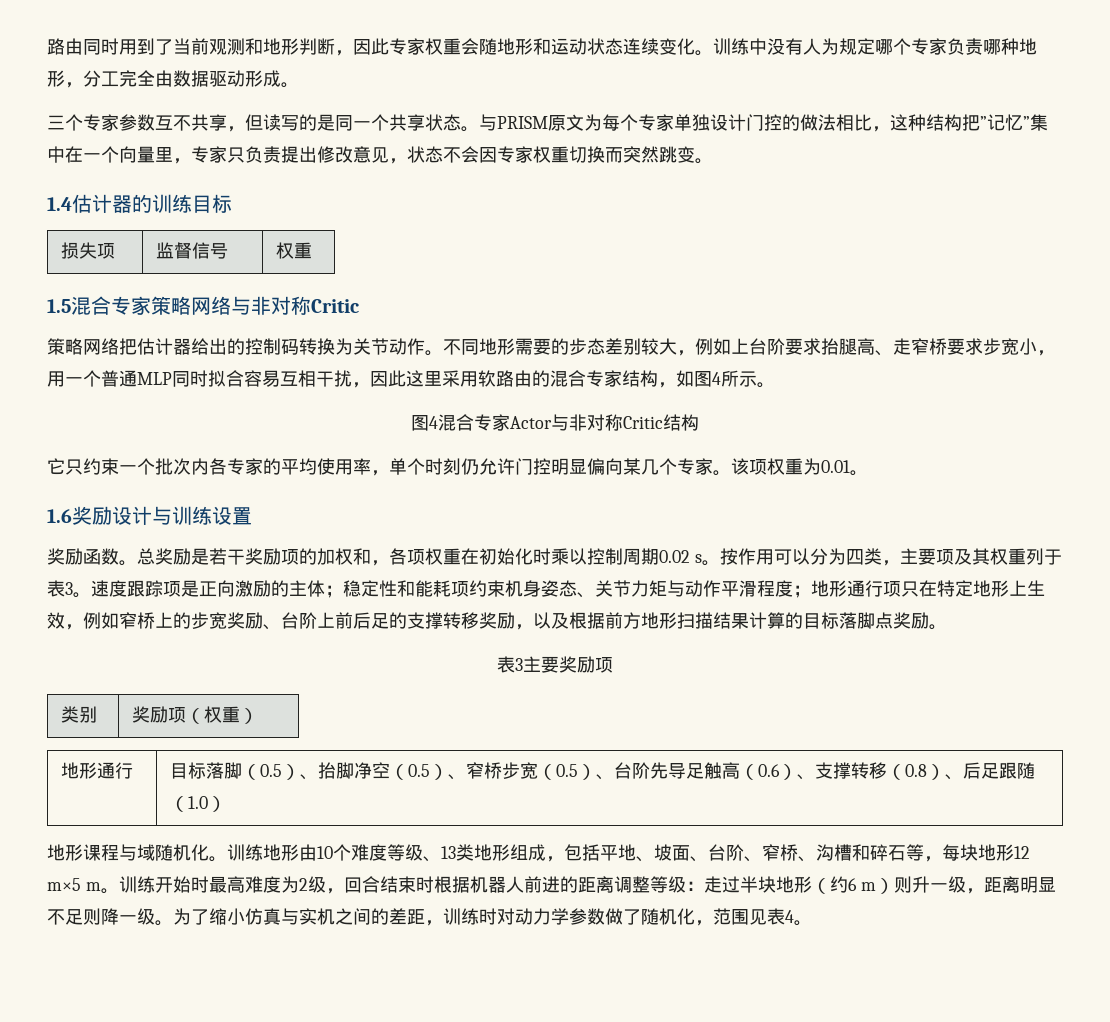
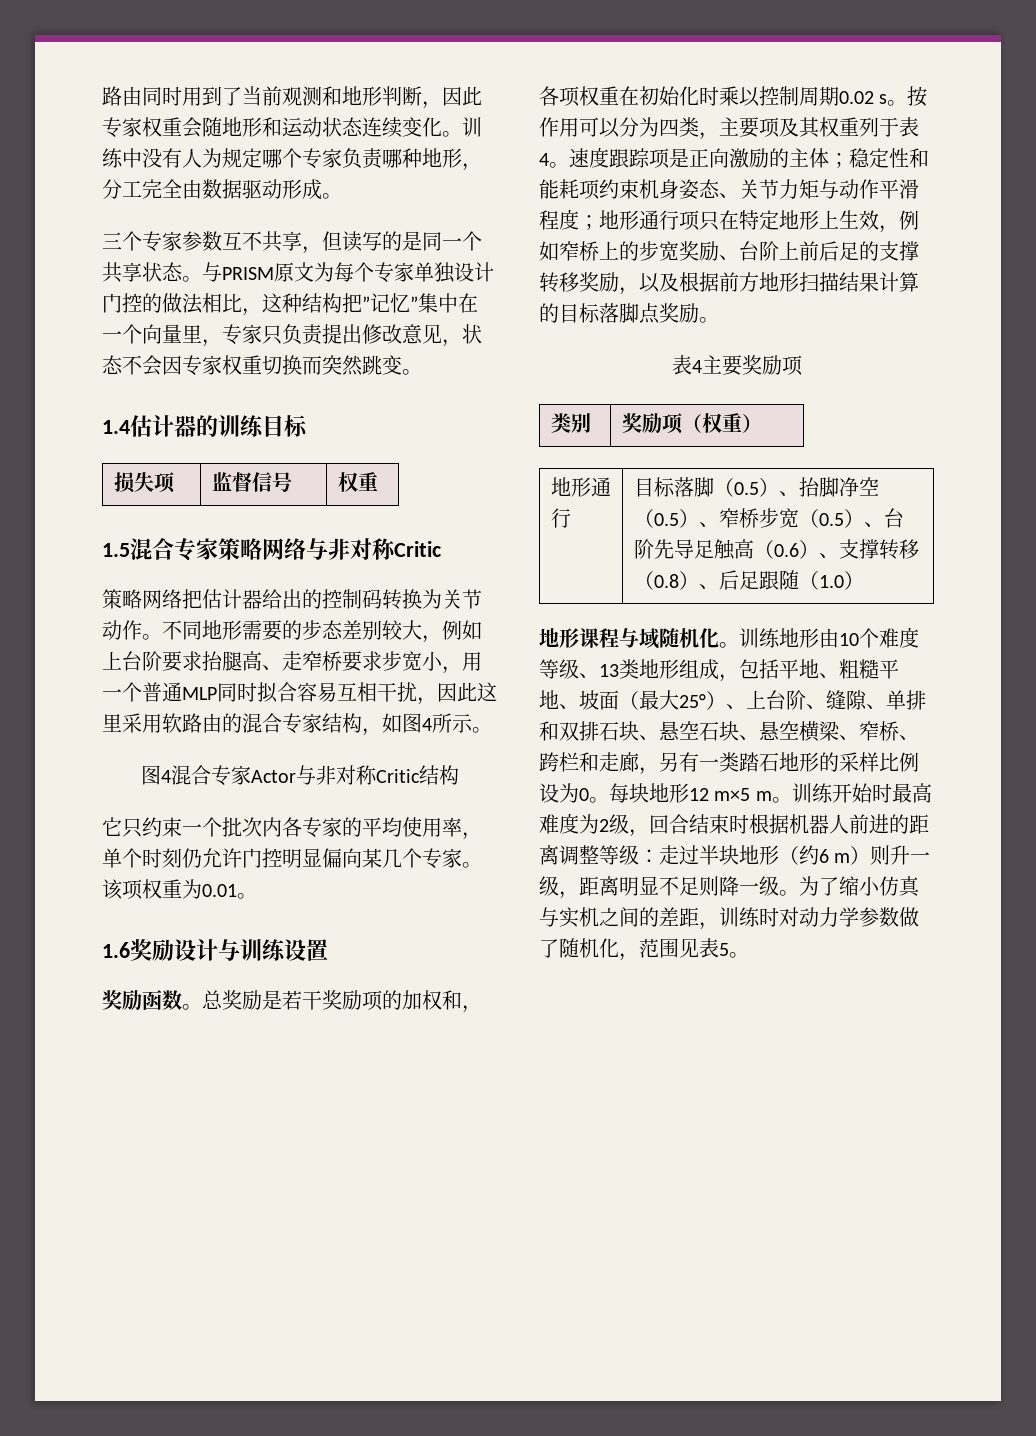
- 按作用可以分为四类，主要项及其权重列于表3。
+ 按作用可以分为四类，主要项及其权重列于表4。
- 表3主要奖励项
+ 表4主要奖励项
- 训练地形由10个难度等级、13类地形组成，包括平地、坡面、台阶、窄桥、沟槽和碎石等，每块地形12 m×5 m。
+ 训练地形由10个难度等级、13类地形组成，包括平地、粗糙平地、坡面（最大25°）、上台阶、缝隙、单排和双排石块、悬空石块、悬空横梁、窄桥、跨栏和走廊，另有一类踏石地形的采样比例设为0。每块地形12 m×5 m。
- 为了缩小仿真与实机之间的差距，训练时对动力学参数做了随机化，范围见表4。
+ 为了缩小仿真与实机之间的差距，训练时对动力学参数做了随机化，范围见表5。

